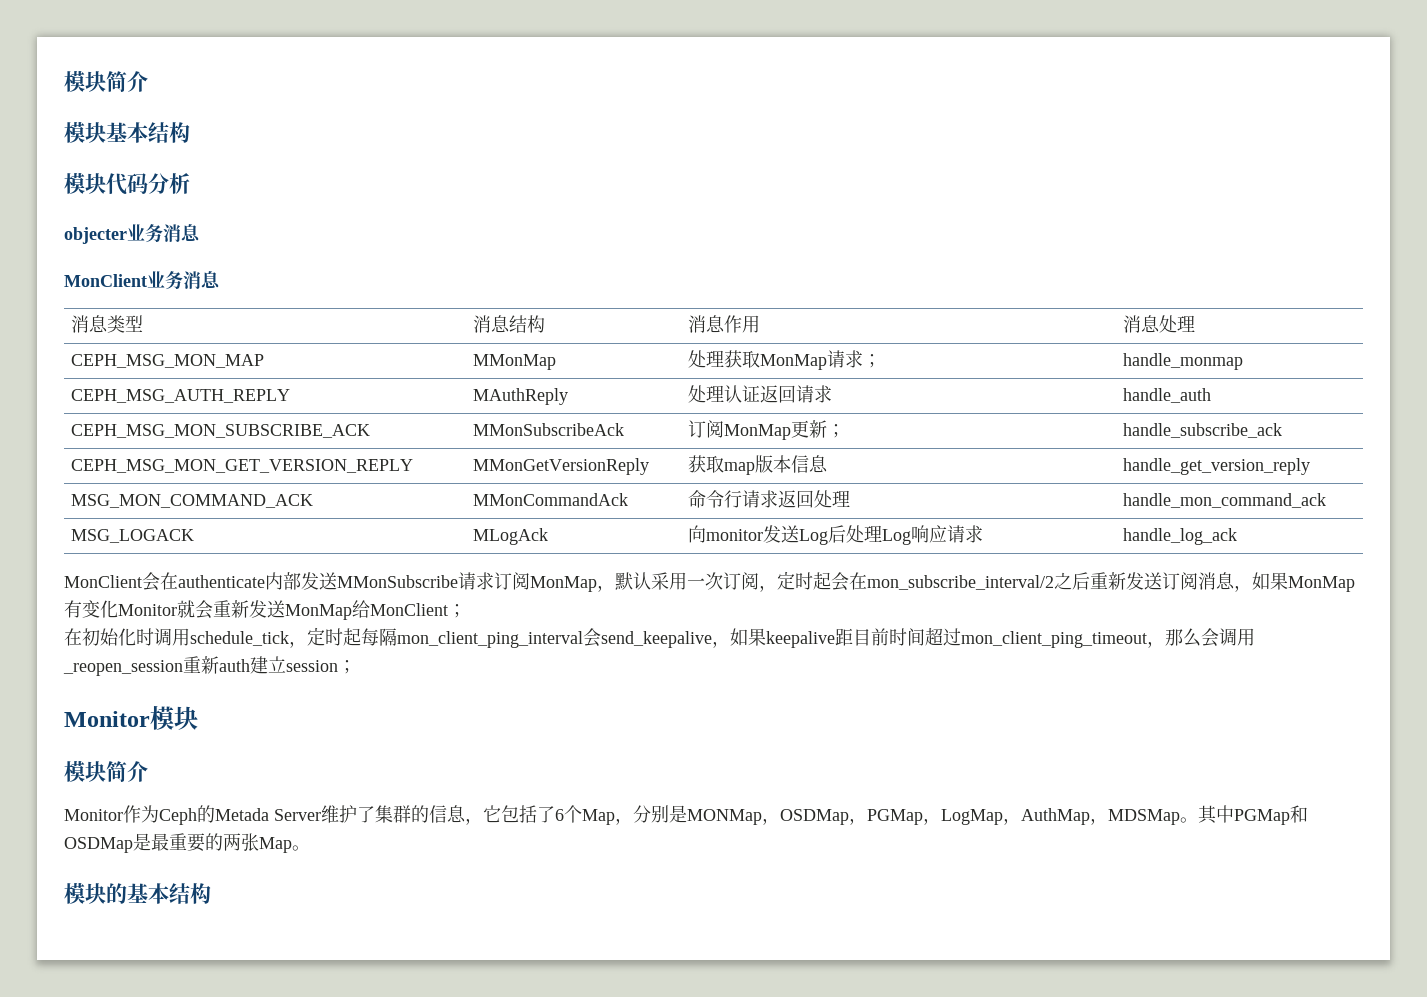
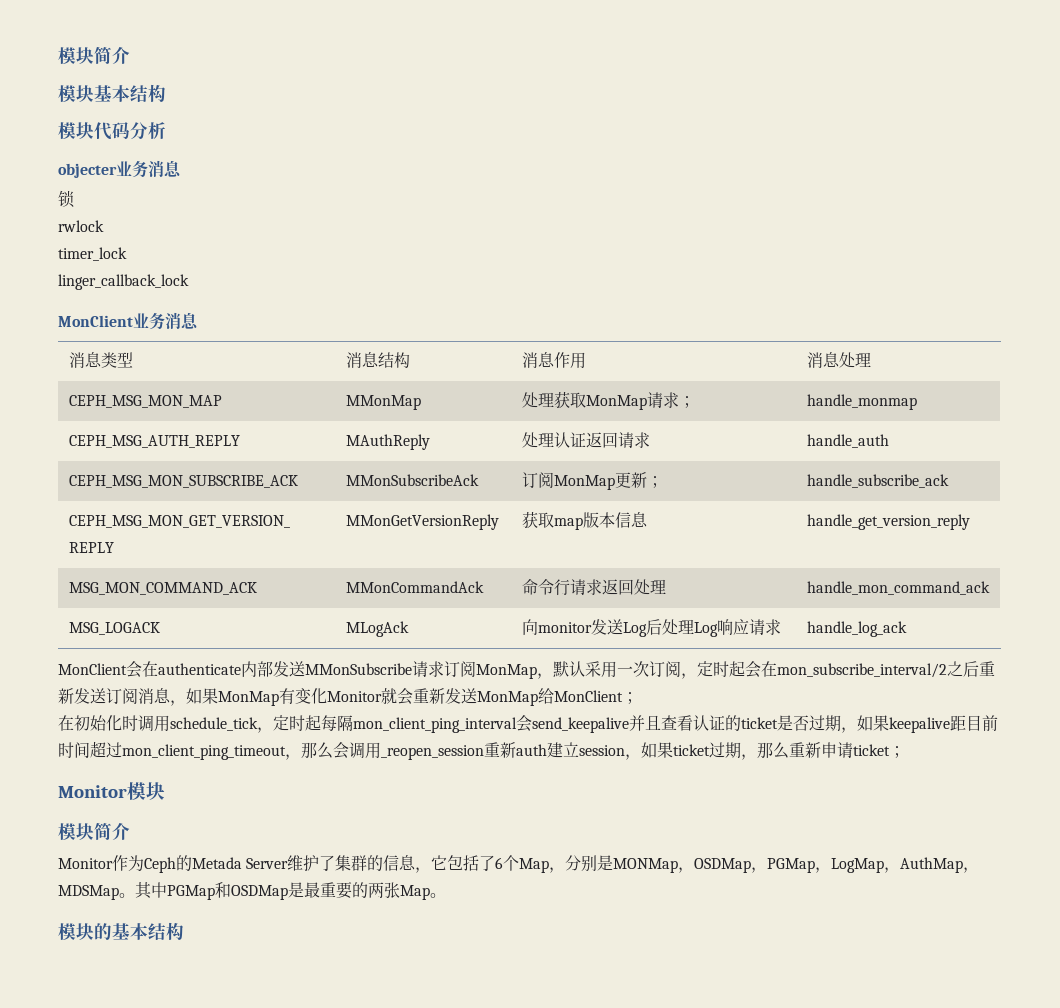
+ 锁
+ rwlock
+ timer_lock
+ linger_callback_lock
- 在初始化时调用schedule_tick，定时起每隔mon_client_ping_interval会send_keepalive，如果keepalive距目前时间超过mon_client_ping_timeout，那么会调用_reopen_session重新auth建立session；
+ 在初始化时调用schedule_tick，定时起每隔mon_client_ping_interval会send_keepalive并且查看认证的ticket是否过期，如果keepalive距目前时间超过mon_client_ping_timeout，那么会调用_reopen_session重新auth建立session，如果ticket过期，那么重新申请ticket；

